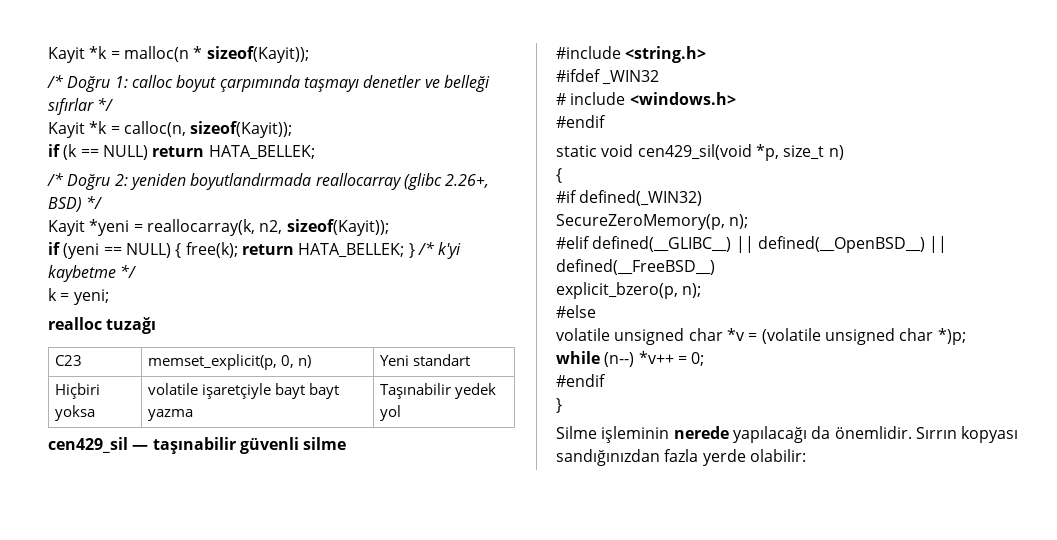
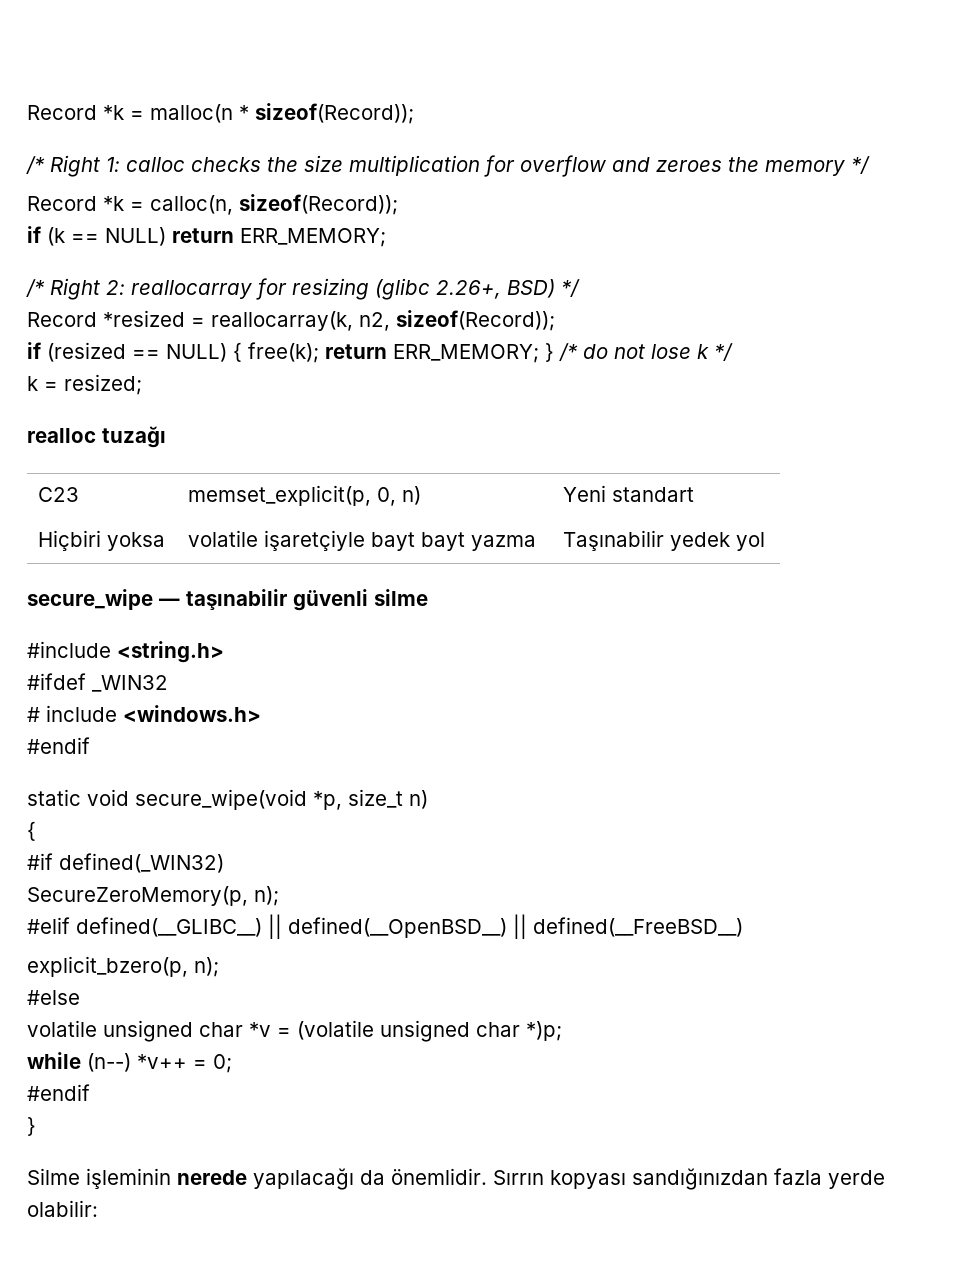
- Kayit *k = malloc(n * sizeof(Kayit));
- /* Doğru 1: calloc boyut çarpımında taşmayı denetler ve belleği sıfırlar */
- Kayit *k = calloc(n, sizeof(Kayit));
+ Record *k = malloc(n * sizeof(Record));
+ /* Right 1: calloc checks the size multiplication for overflow and zeroes the memory */
+ Record *k = calloc(n, sizeof(Record));
- if (k == NULL) return HATA_BELLEK;
- /* Doğru 2: yeniden boyutlandırmada reallocarray (glibc 2.26+, BSD) */
+ if (k == NULL) return ERR_MEMORY;
+ /* Right 2: reallocarray for resizing (glibc 2.26+, BSD) */
- Kayit *yeni = reallocarray(k, n2, sizeof(Kayit));
- if (yeni == NULL) { free(k); return HATA_BELLEK; } /* k'yi kaybetme */
+ Record *resized = reallocarray(k, n2, sizeof(Record));
+ if (resized == NULL) { free(k); return ERR_MEMORY; } /* do not lose k */
- k = yeni;
+ k = resized;
- cen429_sil — taşınabilir güvenli silme
+ secure_wipe — taşınabilir güvenli silme
- static void cen429_sil(void *p, size_t n)
+ static void secure_wipe(void *p, size_t n)

